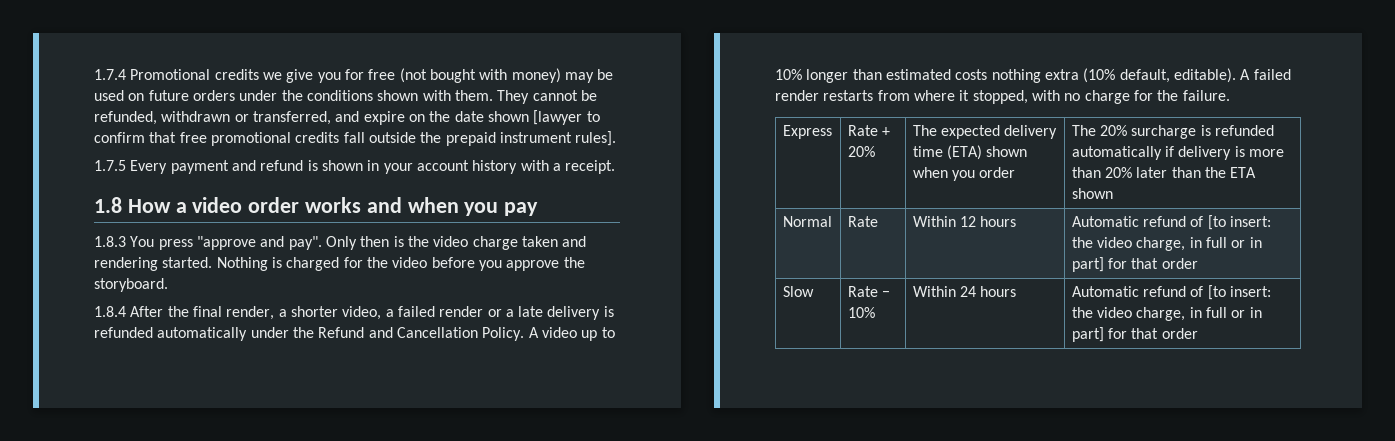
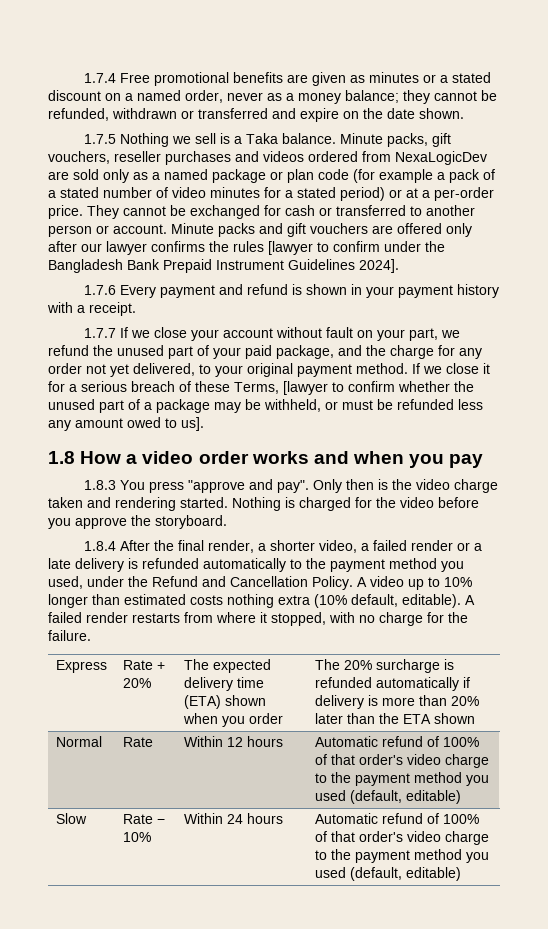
- 1.7.4 Promotional credits we give you for free (not bought with money) may be used on future orders under the conditions shown with them. They cannot be refunded, withdrawn or transferred, and expire on the date shown [lawyer to confirm that free promotional credits fall outside the prepaid instrument rules].
- 1.7.5 Every payment and refund is shown in your account history with a receipt.
+ 1.7.4 Free promotional benefits are given as minutes or a stated discount on a named order, never as a money balance; they cannot be refunded, withdrawn or transferred and expire on the date shown.
+ 1.7.5 Nothing we sell is a Taka balance. Minute packs, gift vouchers, reseller purchases and videos ordered from NexaLogicDev are sold only as a named package or plan code (for example a pack of a stated number of video minutes for a stated period) or at a per-order price. They cannot be exchanged for cash or transferred to another person or account. Minute packs and gift vouchers are offered only after our lawyer confirms the rules [lawyer to confirm under the Bangladesh Bank Prepaid Instrument Guidelines 2024].
+ 1.7.6 Every payment and refund is shown in your payment history with a receipt.
+ 1.7.7 If we close your account without fault on your part, we refund the unused part of your paid package, and the charge for any order not yet delivered, to your original payment method. If we close it for a serious breach of these Terms, [lawyer to confirm whether the unused part of a package may be withheld, or must be refunded less any amount owed to us].
- 1.8.4 After the final render, a shorter video, a failed render or a late delivery is refunded automatically under the Refund and Cancellation Policy.
+ 1.8.4 After the final render, a shorter video, a failed render or a late delivery is refunded automatically to the payment method you used, under the Refund and Cancellation Policy.
- Normal | Rate | Within 12 hours | Automatic refund of [to insert: the video charge, in full or in part] for that order
+ Normal | Rate | Within 12 hours | Automatic refund of 100% of that order's video charge to the payment method you used (default, editable)
- Slow | Rate − 10% | Within 24 hours | Automatic refund of [to insert: the video charge, in full or in part] for that order
+ Slow | Rate − 10% | Within 24 hours | Automatic refund of 100% of that order's video charge to the payment method you used (default, editable)

